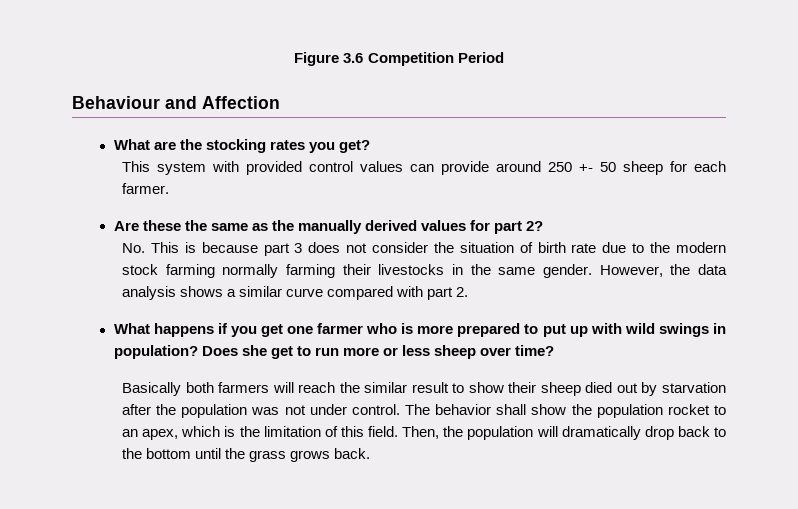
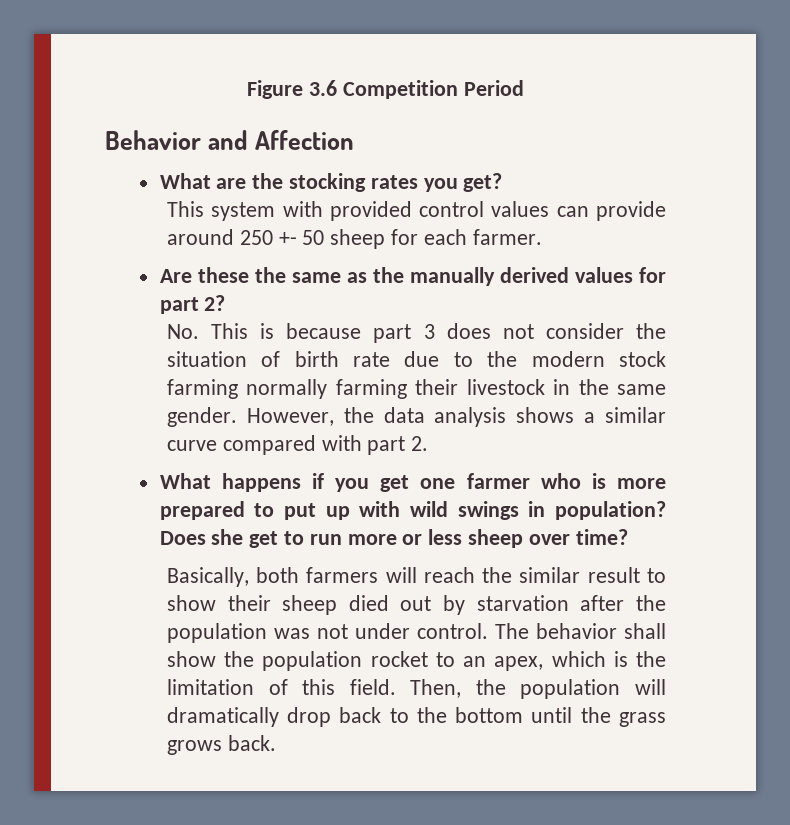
- Behaviour and Affection
+ Behavior and Affection
- No. This is because part 3 does not consider the situation of birth rate due to the modern stock farming normally farming their livestocks in the same gender.
+ No. This is because part 3 does not consider the situation of birth rate due to the modern stock farming normally farming their livestock in the same gender.
- Basically both farmers will reach the similar result to show their sheep died out by starvation after the population was not under control.
+ Basically, both farmers will reach the similar result to show their sheep died out by starvation after the population was not under control.

